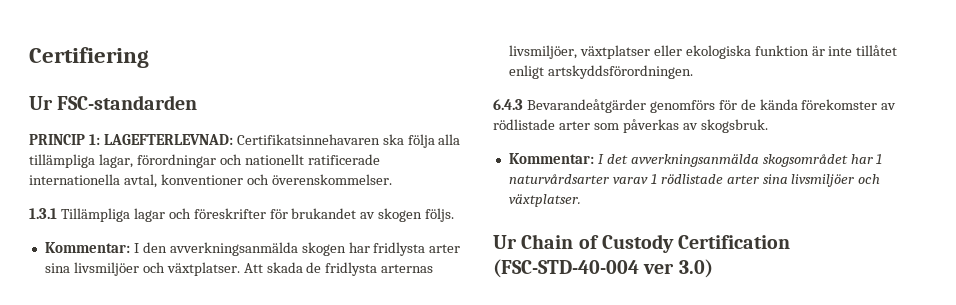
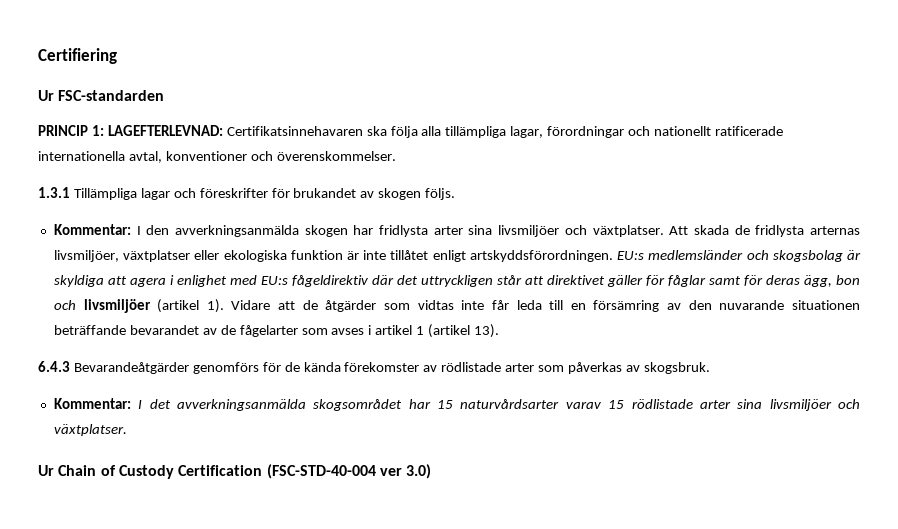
+ EU:s medlemsländer och skogsbolag är skyldiga att agera i enlighet med EU:s fågeldirektiv där det uttryckligen står att direktivet gäller för fåglar samt för deras ägg, bon och livsmiljöer (artikel 1). Vidare att de åtgärder som vidtas inte får leda till en försämring av den nuvarande situationen beträffande bevarandet av de fågelarter som avses i artikel 1 (artikel 13).
- Kommentar: I det avverkningsanmälda skogsområdet har 1 naturvårdsarter varav 1 rödlistade arter sina livsmiljöer och växtplatser.
+ Kommentar: I det avverkningsanmälda skogsområdet har 15 naturvårdsarter varav 15 rödlistade arter sina livsmiljöer och växtplatser.

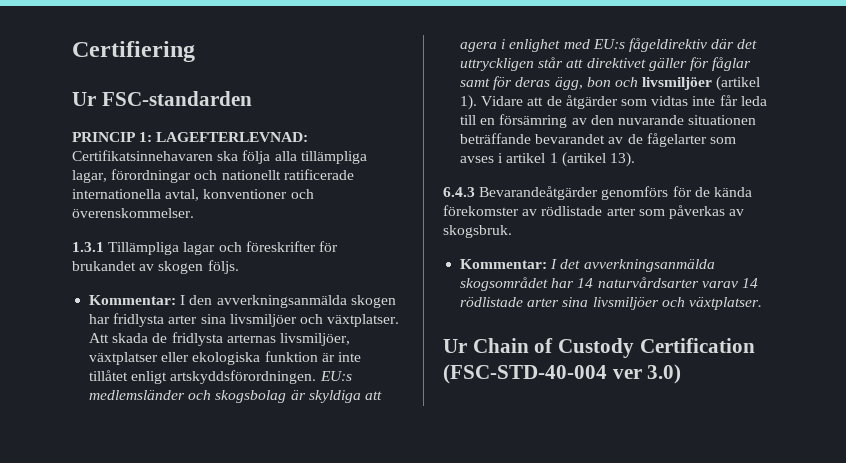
- Kommentar: I det avverkningsanmälda skogsområdet har 15 naturvårdsarter varav 15 rödlistade arter sina livsmiljöer och växtplatser.
+ Kommentar: I det avverkningsanmälda skogsområdet har 14 naturvårdsarter varav 14 rödlistade arter sina livsmiljöer och växtplatser.

